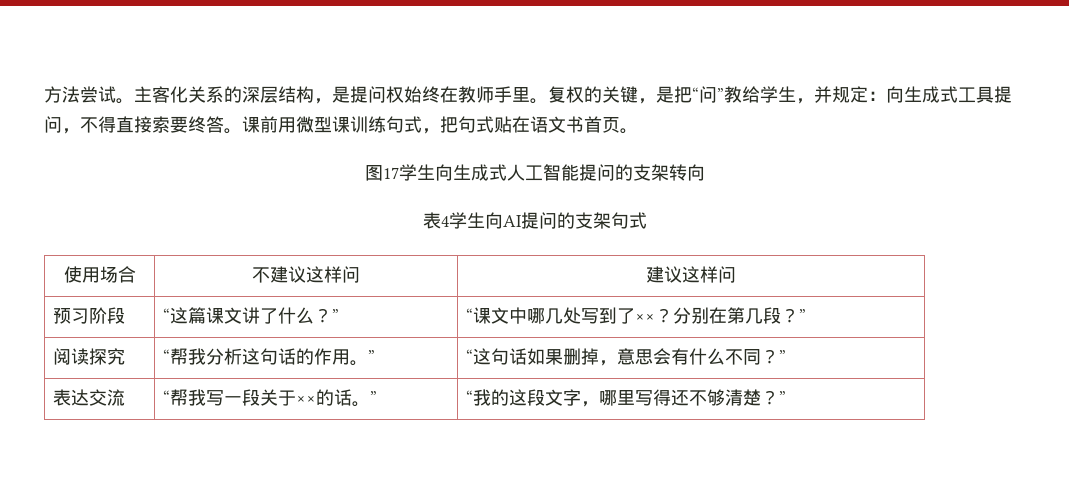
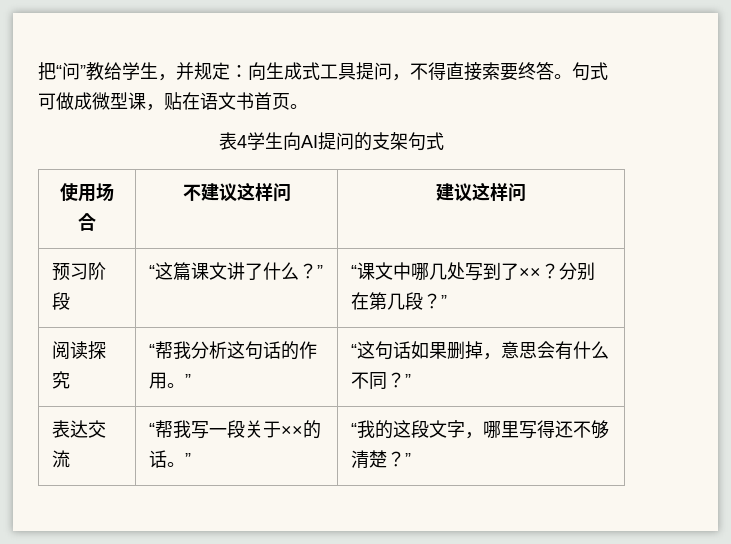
- 方法尝试。主客化关系的深层结构，是提问权始终在教师手里。复权的关键，是把“问”教给学生，并规定：向生成式工具提问，不得直接索要终答。
+ 把“问”教给学生，并规定：向生成式工具提问，不得直接索要终答。
- 课前用微型课训练句式，把句式贴在语文书首页。
- 图17学生向生成式人工智能提问的支架转向
+ 句式可做成微型课，贴在语文书首页。

